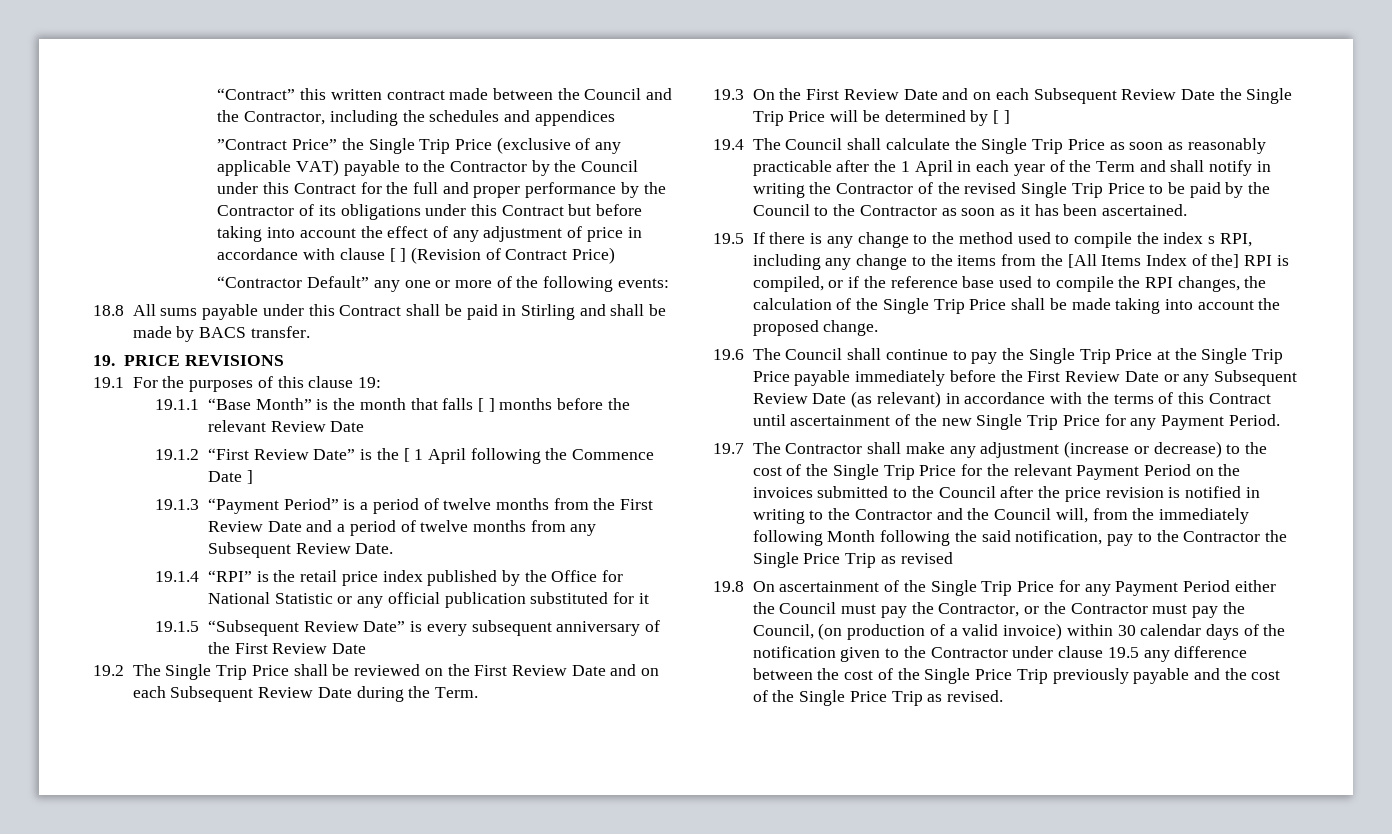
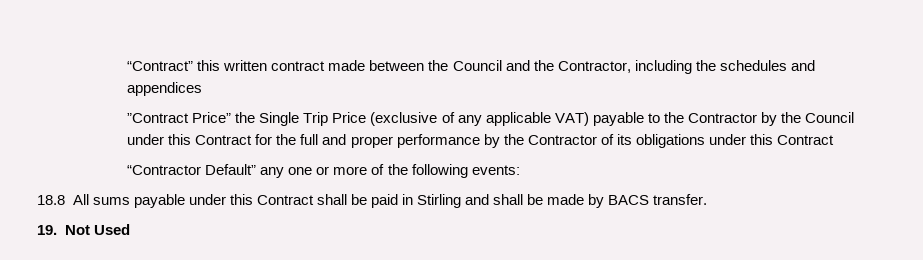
- ”Contract Price” the Single Trip Price (exclusive of any applicable VAT) payable to the Contractor by the Council under this Contract for the full and proper performance by the Contractor of its obligations under this Contract but before taking into account the effect of any adjustment of price in accordance with clause [ ] (Revision of Contract Price)
+ ”Contract Price” the Single Trip Price (exclusive of any applicable VAT) payable to the Contractor by the Council under this Contract for the full and proper performance by the Contractor of its obligations under this Contract
- 19. PRICE REVISIONS
- 19.1 For the purposes of this clause 19:
- 19.1.1 “Base Month” is the month that falls [ ] months before the relevant Review Date
- 19.1.2 “First Review Date” is the [ 1 April following the Commence Date ]
- 19.1.3 “Payment Period” is a period of twelve months from the First Review Date and a period of twelve months from any Subsequent Review Date.
- 19.1.4 “RPI” is the retail price index published by the Office for National Statistic or any official publication substituted for it
- 19.1.5 “Subsequent Review Date” is every subsequent anniversary of the First Review Date
- 19.2 The Single Trip Price shall be reviewed on the First Review Date and on each Subsequent Review Date during the Term.
- 19.3 On the First Review Date and on each Subsequent Review Date the Single Trip Price will be determined by [ ]
- 19.4 The Council shall calculate the Single Trip Price as soon as reasonably practicable after the 1 April in each year of the Term and shall notify in writing the Contractor of the revised Single Trip Price to be paid by the Council to the Contractor as soon as it has been ascertained.
- 19.5 If there is any change to the method used to compile the index s RPI, including any change to the items from the [All Items Index of the] RPI is compiled, or if the reference base used to compile the RPI changes, the calculation of the Single Trip Price shall be made taking into account the proposed change.
- 19.6 The Council shall continue to pay the Single Trip Price at the Single Trip Price payable immediately before the First Review Date or any Subsequent Review Date (as relevant) in accordance with the terms of this Contract until ascertainment of the new Single Trip Price for any Payment Period.
- 19.7 The Contractor shall make any adjustment (increase or decrease) to the cost of the Single Trip Price for the relevant Payment Period on the invoices submitted to the Council after the price revision is notified in writing to the Contractor and the Council will, from the immediately following Month following the said notification, pay to the Contractor the Single Price Trip as revised
- 19.8 On ascertainment of the Single Trip Price for any Payment Period either the Council must pay the Contractor, or the Contractor must pay the Council, (on production of a valid invoice) within 30 calendar days of the notification given to the Contractor under clause 19.5 any difference between the cost of the Single Price Trip previously payable and the cost of the Single Price Trip as revised.
+ 19. Not Used

